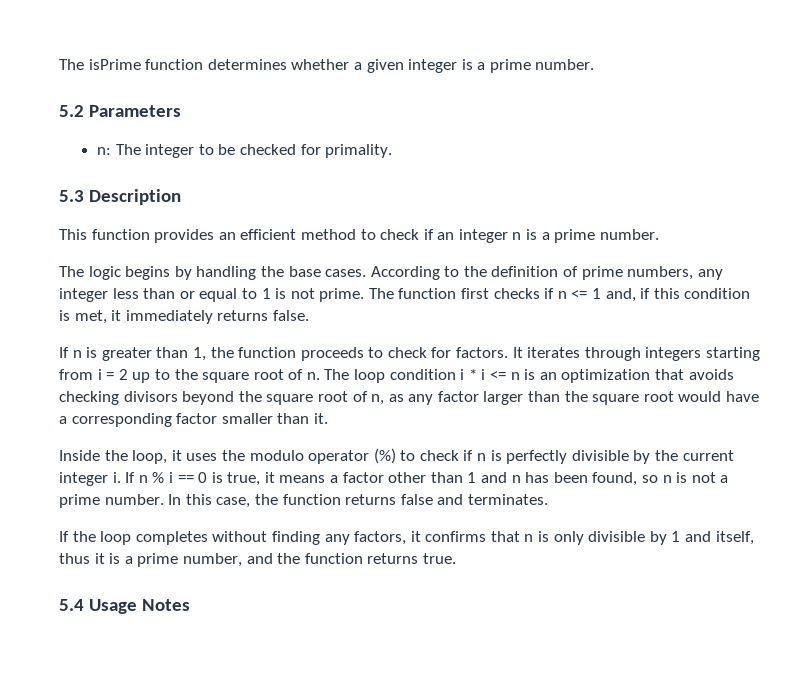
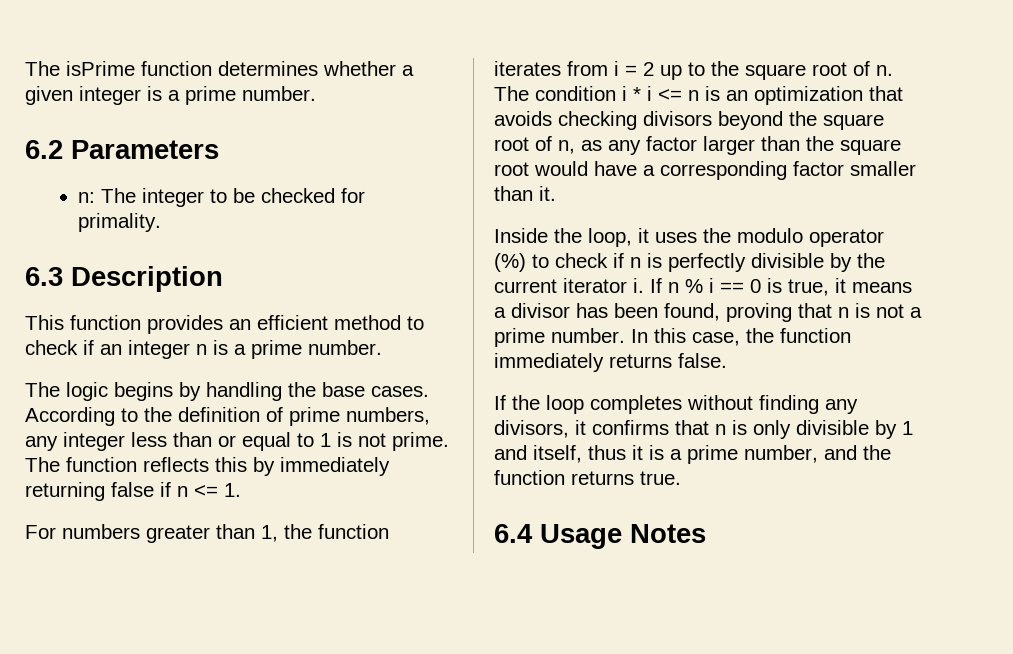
- 5.2 Parameters
+ 6.2 Parameters
- 5.3 Description
+ 6.3 Description
- The function first checks if n <= 1 and, if this condition is met, it immediately returns false.
- If n is greater than 1, the function proceeds to check for factors. It iterates through integers starting from i = 2 up to the square root of n.
+ The function reflects this by immediately returning false if n <= 1.
+ For numbers greater than 1, the function iterates from i = 2 up to the square root of n.
- The loop condition i * i <= n is an optimization that avoids checking divisors beyond the square root of n, as any factor larger than the square root would have a corresponding factor smaller than it.
+ The condition i * i <= n is an optimization that avoids checking divisors beyond the square root of n, as any factor larger than the square root would have a corresponding factor smaller than it.
- Inside the loop, it uses the modulo operator (%) to check if n is perfectly divisible by the current integer i.
+ Inside the loop, it uses the modulo operator (%) to check if n is perfectly divisible by the current iterator i.
- If n % i == 0 is true, it means a factor other than 1 and n has been found, so n is not a prime number.
+ If n % i == 0 is true, it means a divisor has been found, proving that n is not a prime number.
- In this case, the function returns false and terminates.
+ In this case, the function immediately returns false.
- If the loop completes without finding any factors, it confirms that n is only divisible by 1 and itself, thus it is a prime number, and the function returns true.
+ If the loop completes without finding any divisors, it confirms that n is only divisible by 1 and itself, thus it is a prime number, and the function returns true.
- 5.4 Usage Notes
+ 6.4 Usage Notes

